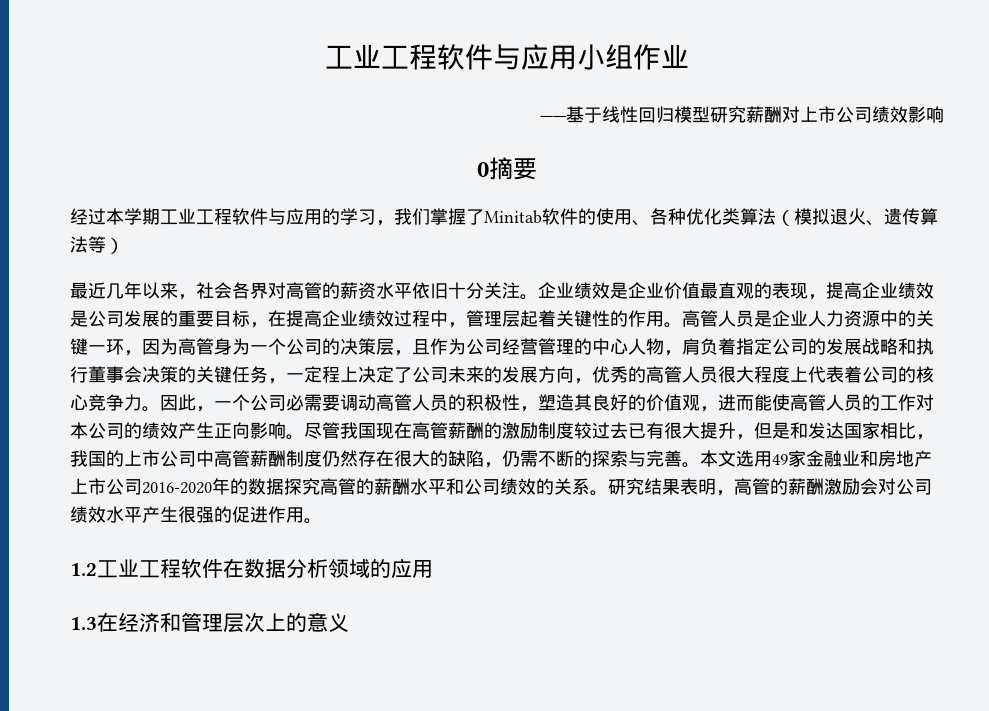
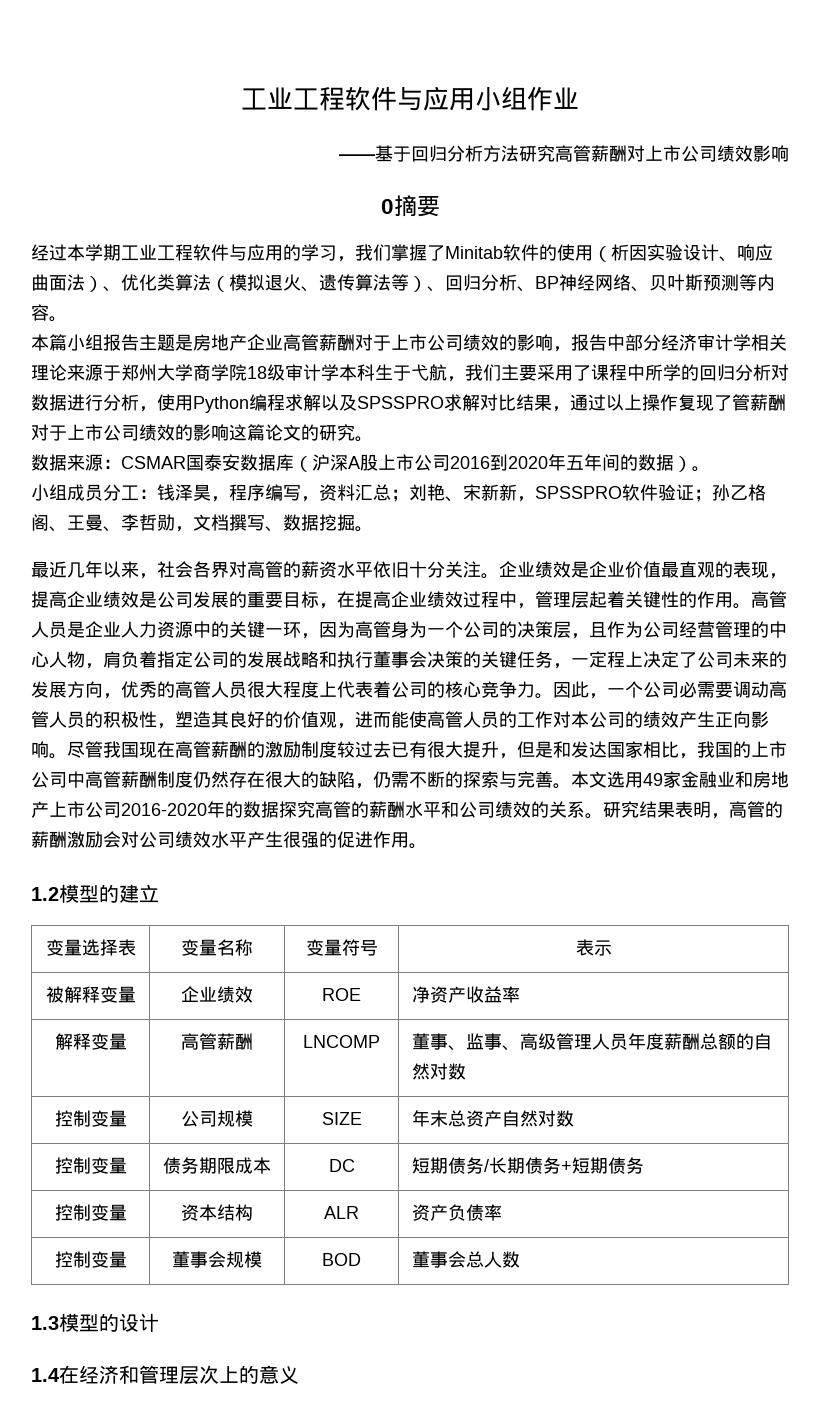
- ——基于线性回归模型研究薪酬对上市公司绩效影响
+ ——基于回归分析方法研究高管薪酬对上市公司绩效影响
- 经过本学期工业工程软件与应用的学习，我们掌握了Minitab软件的使用、各种优化类算法（模拟退火、遗传算法等）
+ 经过本学期工业工程软件与应用的学习，我们掌握了Minitab软件的使用（析因实验设计、响应曲面法）、优化类算法（模拟退火、遗传算法等）、回归分析、BP神经网络、贝叶斯预测等内容。
+ 本篇小组报告主题是房地产企业高管薪酬对于上市公司绩效的影响，报告中部分经济审计学相关理论来源于郑州大学商学院18级审计学本科生于弋航，我们主要采用了课程中所学的回归分析对数据进行分析，使用Python编程求解以及SPSSPRO求解对比结果，通过以上操作复现了管薪酬对于上市公司绩效的影响这篇论文的研究。
+ 数据来源：CSMAR国泰安数据库（沪深A股上市公司2016到2020年五年间的数据）。
+ 小组成员分工：钱泽昊，程序编写，资料汇总；刘艳、宋新新，SPSSPRO软件验证；孙乙格阁、王曼、李哲勋，文档撰写、数据挖掘。
- 1.2工业工程软件在数据分析领域的应用
- 1.3在经济和管理层次上的意义
+ 1.2模型的建立
+ 变量选择表 | 变量名称 | 变量符号 | 表示
+ 被解释变量 | 企业绩效 | ROE | 净资产收益率
+ 解释变量 | 高管薪酬 | LNCOMP | 董事、监事、高级管理人员年度薪酬总额的自然对数
+ 控制变量 | 公司规模 | SIZE | 年末总资产自然对数
+ 控制变量 | 债务期限成本 | DC | 短期债务/长期债务+短期债务
+ 控制变量 | 资本结构 | ALR | 资产负债率
+ 控制变量 | 董事会规模 | BOD | 董事会总人数
+ 1.3模型的设计
+ 1.4在经济和管理层次上的意义

